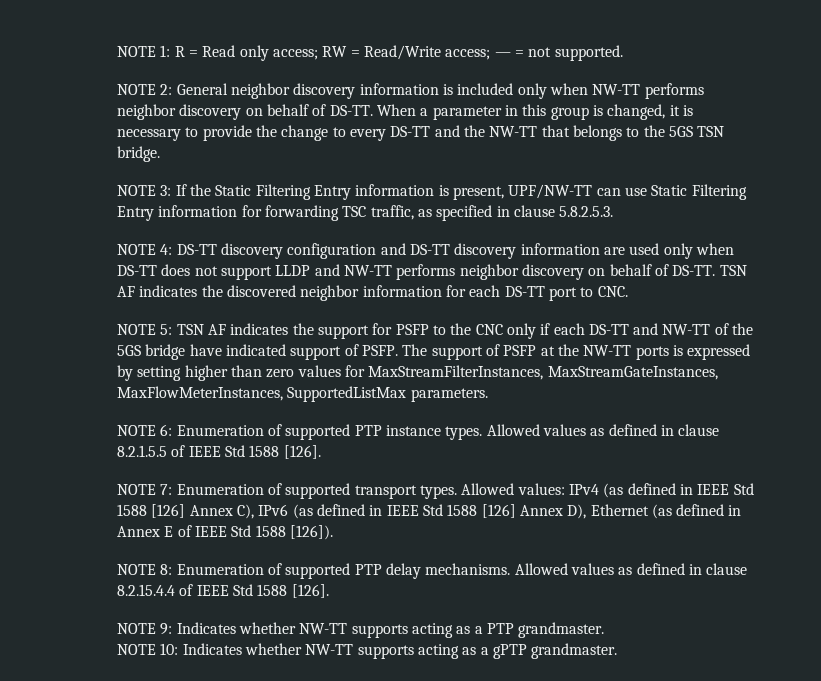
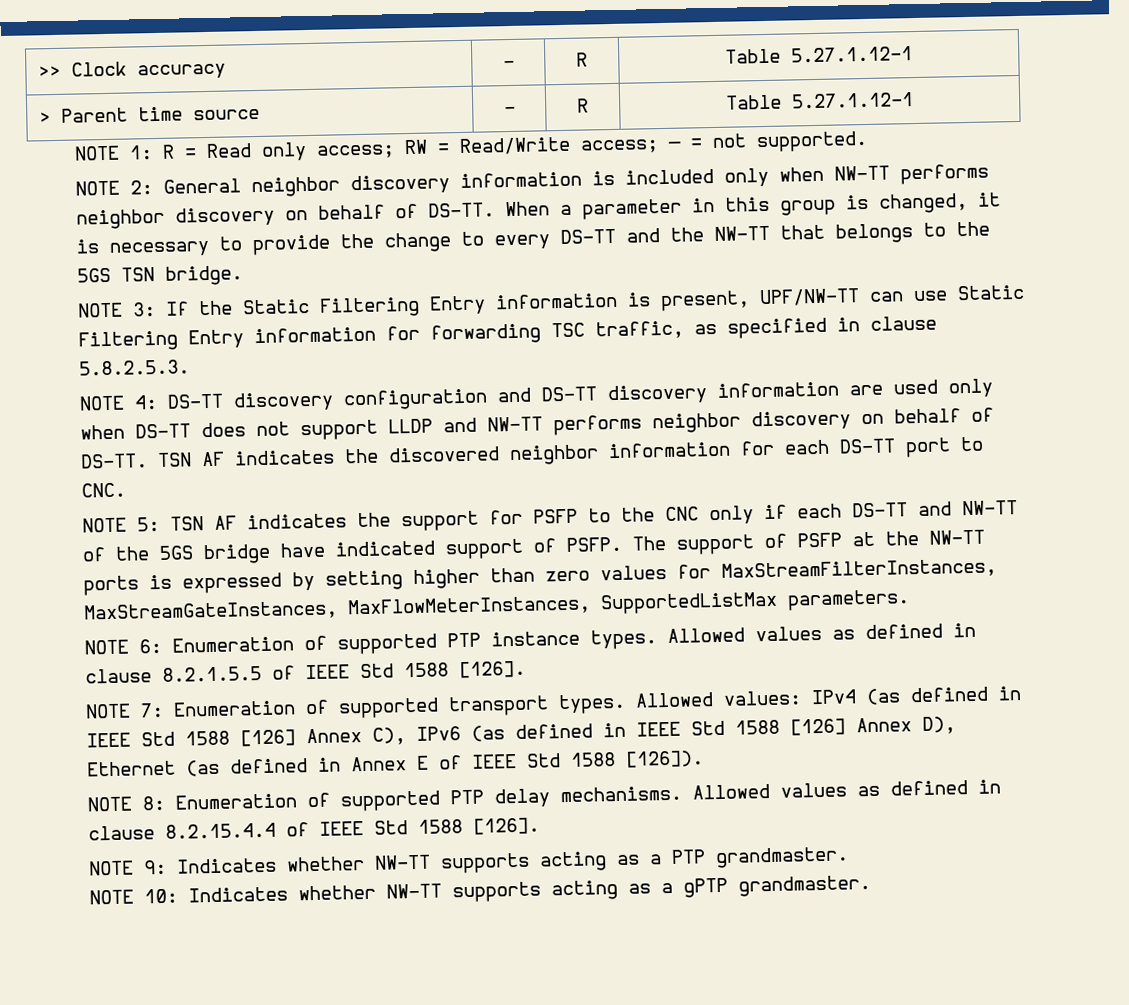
+ >> Clock accuracy | - | R | Table 5.27.1.12-1
+ > Parent time source | - | R | Table 5.27.1.12-1

